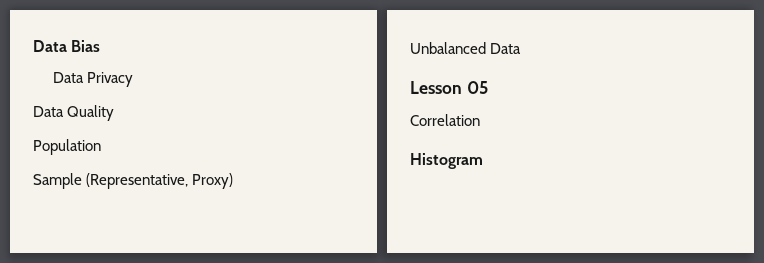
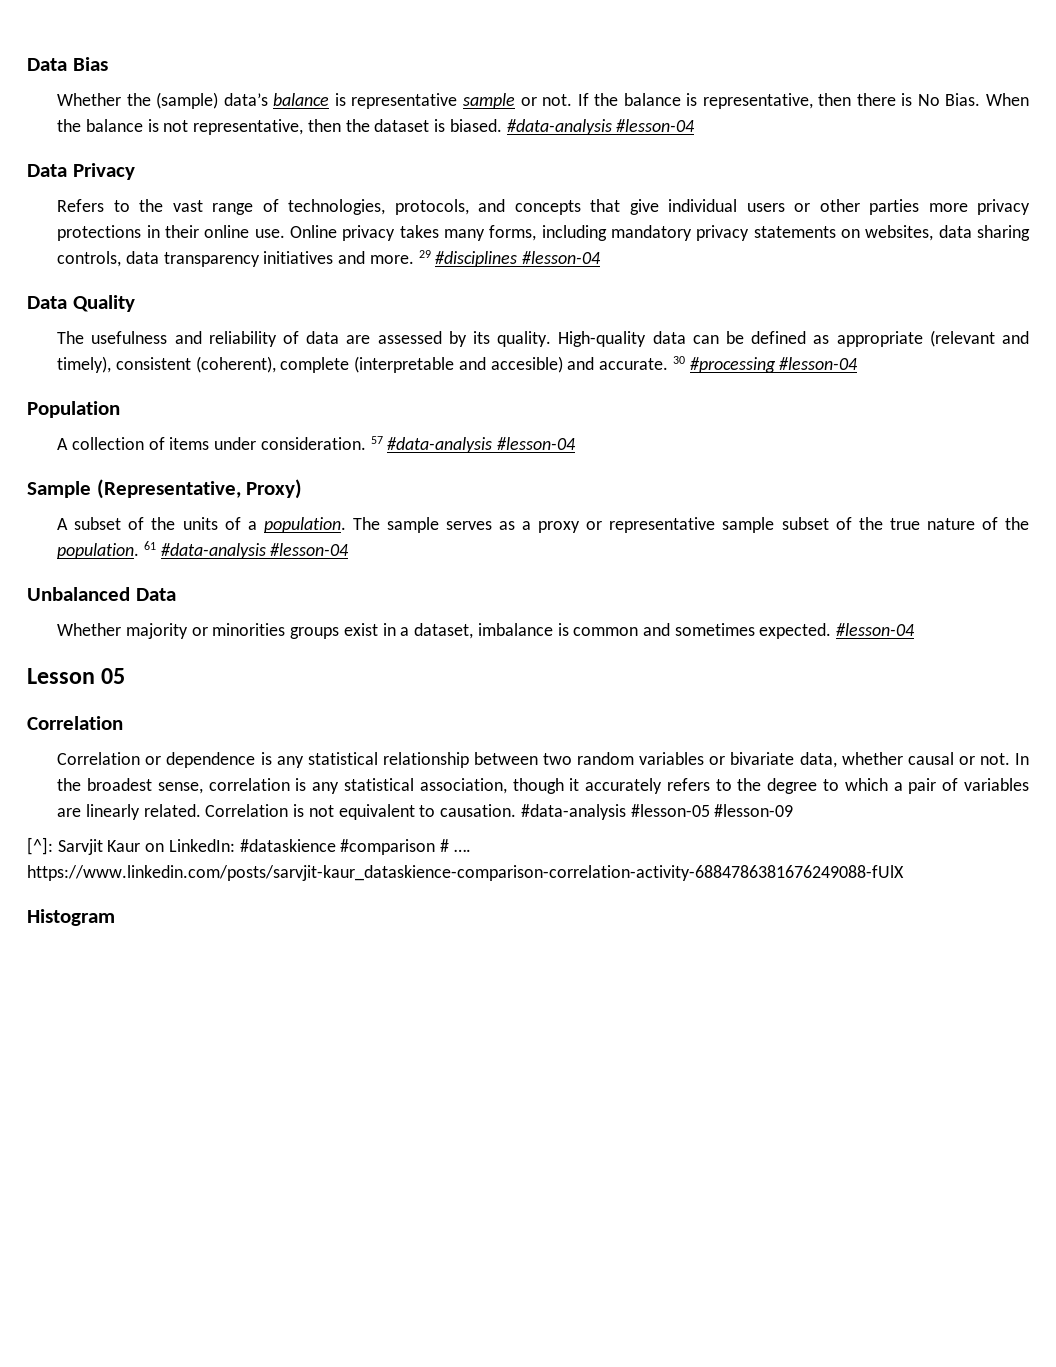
+ Whether the (sample) data’s balance is representative sample or not. If the balance is representative, then there is No Bias. When the balance is not representative, then the dataset is biased. #data-analysis #lesson-04
  Data Privacy
+ Refers to the vast range of technologies, protocols, and concepts that give individual users or other parties more privacy protections in their online use. Online privacy takes many forms, including mandatory privacy statements on websites, data sharing controls, data transparency initiatives and more. 29 #disciplines #lesson-04
  Data Quality
+ The usefulness and reliability of data are assessed by its quality. High-quality data can be defined as appropriate (relevant and timely), consistent (coherent), complete (interpretable and accesible) and accurate. 30 #processing #lesson-04
  Population
+ A collection of items under consideration. 57 #data-analysis #lesson-04
  Sample (Representative, Proxy)
+ A subset of the units of a population. The sample serves as a proxy or representative sample subset of the true nature of the population. 61 #data-analysis #lesson-04
  Unbalanced Data
+ Whether majority or minorities groups exist in a dataset, imbalance is common and sometimes expected. #lesson-04
  Lesson 05
  Correlation
+ Correlation or dependence is any statistical relationship between two random variables or bivariate data, whether causal or not. In the broadest sense, correlation is any statistical association, though it accurately refers to the degree to which a pair of variables are linearly related. Correlation is not equivalent to causation. #data-analysis #lesson-05 #lesson-09
+ [^]: Sarvjit Kaur on LinkedIn: #dataskience #comparison # …. https://www.linkedin.com/posts/sarvjit-kaur_dataskience-comparison-correlation-activity-6884786381676249088-fUlX

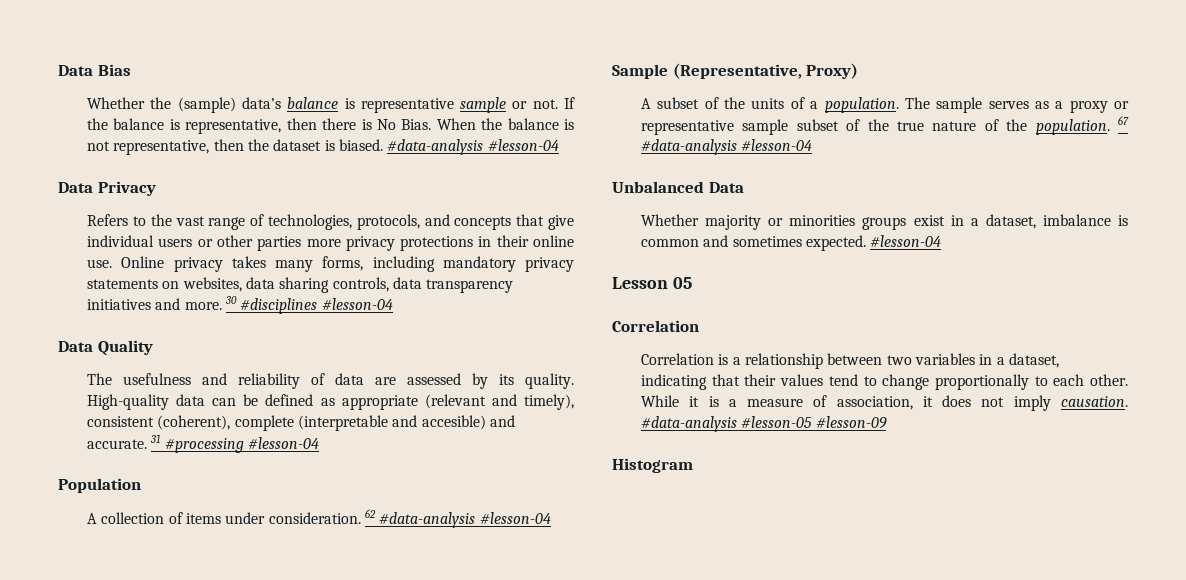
- 29 #disciplines #lesson-04
+ 30 #disciplines #lesson-04
- 30 #processing #lesson-04
+ 31 #processing #lesson-04
- 57 #data-analysis #lesson-04
+ 62 #data-analysis #lesson-04
- 61 #data-analysis #lesson-04
+ 67 #data-analysis #lesson-04
- Correlation or dependence is any statistical relationship between two random variables or bivariate data, whether causal or not. In the broadest sense, correlation is any statistical association, though it accurately refers to the degree to which a pair of variables are linearly related. Correlation is not equivalent to causation. #data-analysis #lesson-05 #lesson-09
- [^]: Sarvjit Kaur on LinkedIn: #dataskience #comparison # …. https://www.linkedin.com/posts/sarvjit-kaur_dataskience-comparison-correlation-activity-6884786381676249088-fUlX
+ Correlation is a relationship between two variables in a dataset, indicating that their values tend to change proportionally to each other. While it is a measure of association, it does not imply causation. #data-analysis #lesson-05 #lesson-09

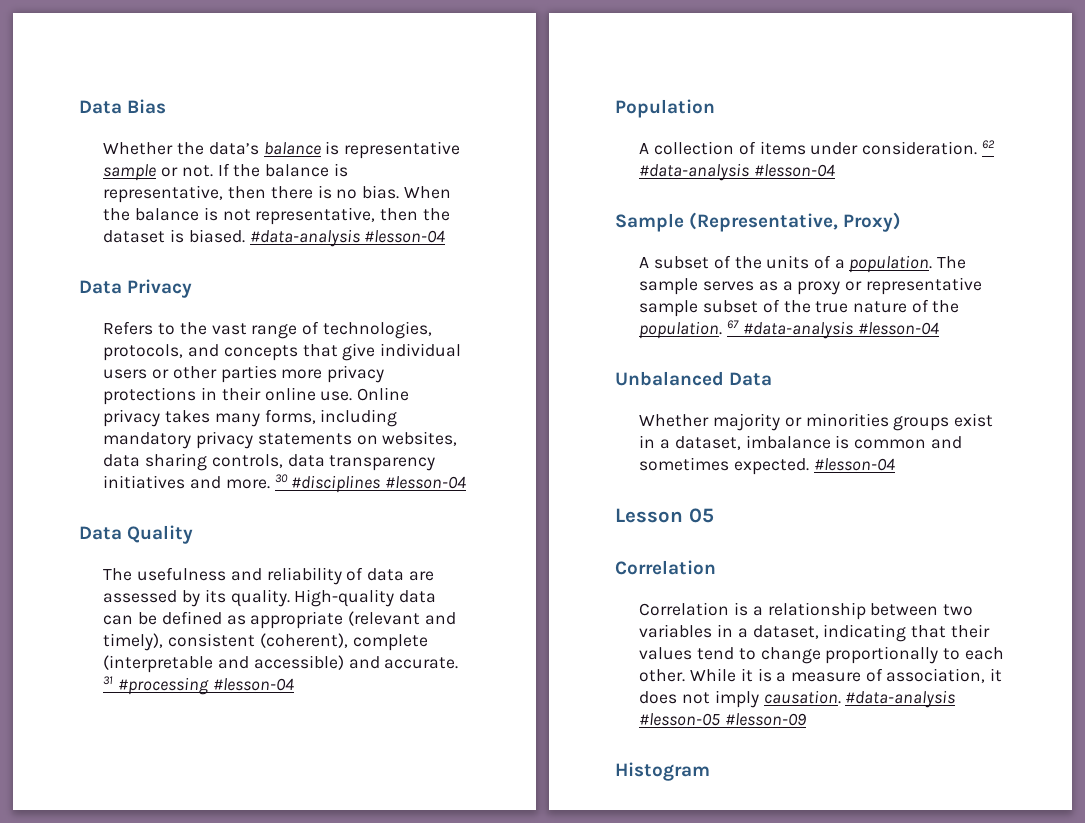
- Whether the (sample) data’s balance is representative sample or not.
+ Whether the data’s balance is representative sample or not.
- If the balance is representative, then there is No Bias.
+ If the balance is representative, then there is no bias.
- High-quality data can be defined as appropriate (relevant and timely), consistent (coherent), complete (interpretable and accesible) and accurate.
+ High-quality data can be defined as appropriate (relevant and timely), consistent (coherent), complete (interpretable and accessible) and accurate.

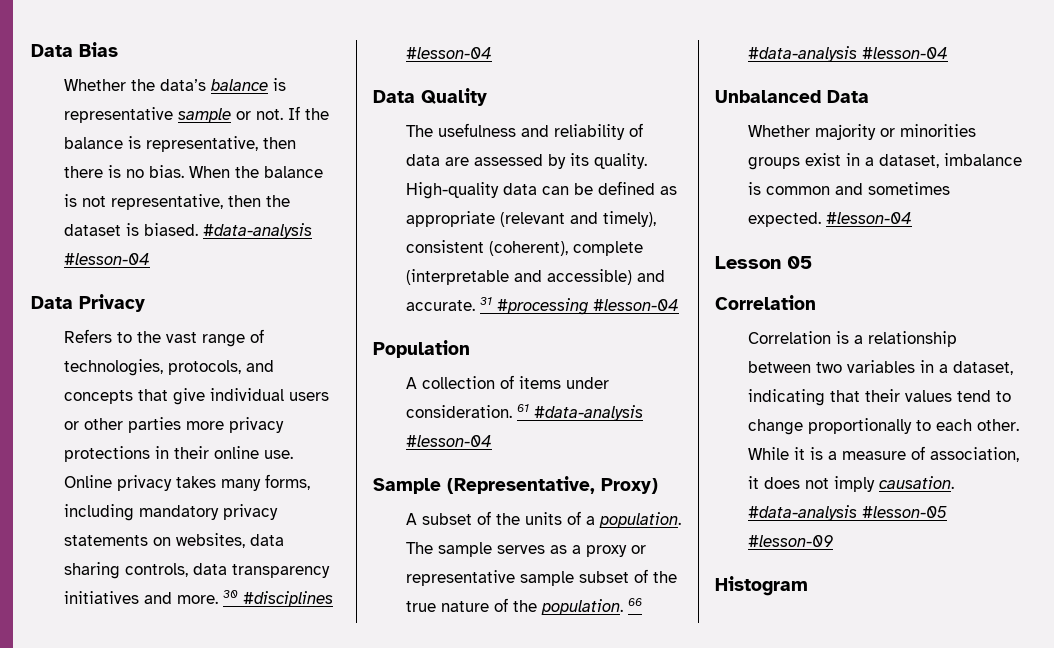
- 62 #data-analysis #lesson-04
+ 61 #data-analysis #lesson-04
- 67 #data-analysis #lesson-04
+ 66 #data-analysis #lesson-04

